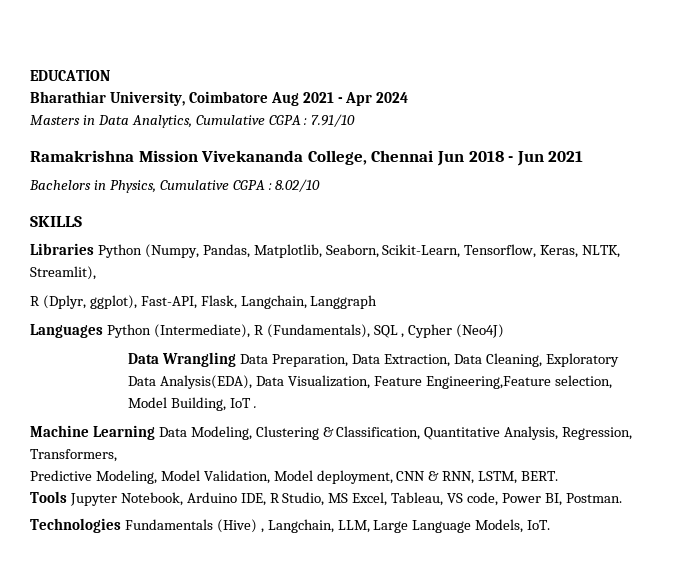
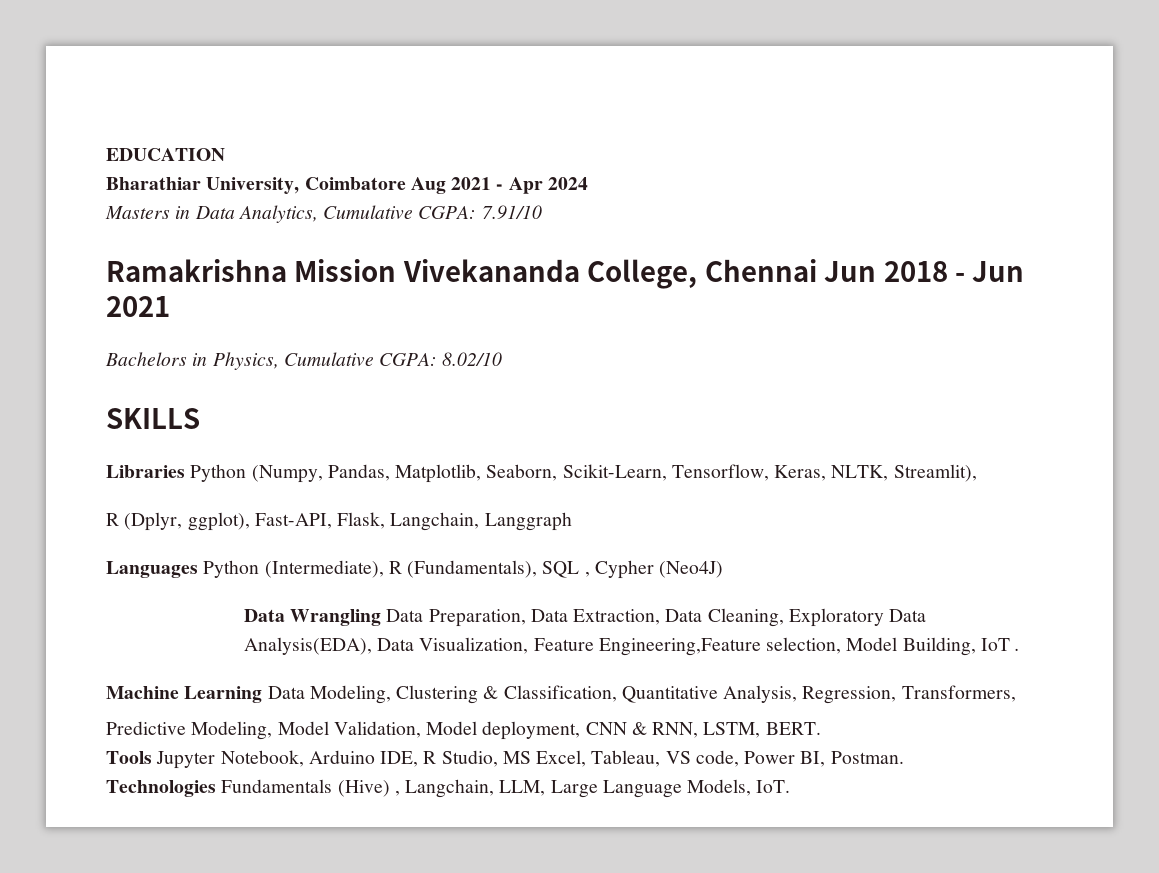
- Masters in Data Analytics, Cumulative CGPA : 7.91/10
+ Masters in Data Analytics, Cumulative CGPA: 7.91/10
- Bachelors in Physics, Cumulative CGPA : 8.02/10
+ Bachelors in Physics, Cumulative CGPA: 8.02/10

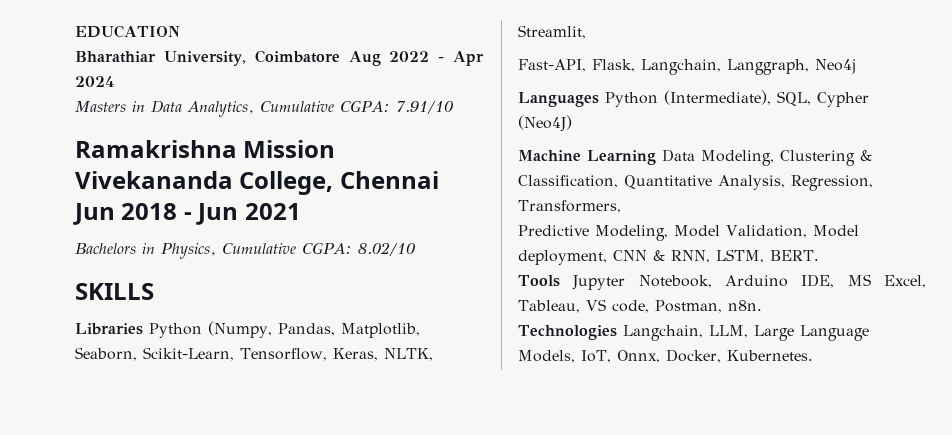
- Bharathiar University, Coimbatore Aug 2021 - Apr 2024
+ Bharathiar University, Coimbatore Aug 2022 - Apr 2024
- Libraries Python (Numpy, Pandas, Matplotlib, Seaborn, Scikit-Learn, Tensorflow, Keras, NLTK, Streamlit),
- R (Dplyr, ggplot), Fast-API, Flask, Langchain, Langgraph
+ Libraries Python (Numpy, Pandas, Matplotlib, Seaborn, Scikit-Learn, Tensorflow, Keras, NLTK, Streamlit,
+ Fast-API, Flask, Langchain, Langgraph, Neo4j
- Languages Python (Intermediate), R (Fundamentals), SQL , Cypher (Neo4J)
- Data Wrangling Data Preparation, Data Extraction, Data Cleaning, Exploratory Data Analysis(EDA), Data Visualization, Feature Engineering,Feature selection, Model Building, IoT .
+ Languages Python (Intermediate), SQL, Cypher (Neo4J)
- Tools Jupyter Notebook, Arduino IDE, R Studio, MS Excel, Tableau, VS code, Power BI, Postman.
- Technologies Fundamentals (Hive) , Langchain, LLM, Large Language Models, IoT.
+ Tools Jupyter Notebook, Arduino IDE, MS Excel, Tableau, VS code, Postman, n8n.
+ Technologies Langchain, LLM, Large Language Models, IoT, Onnx, Docker, Kubernetes.

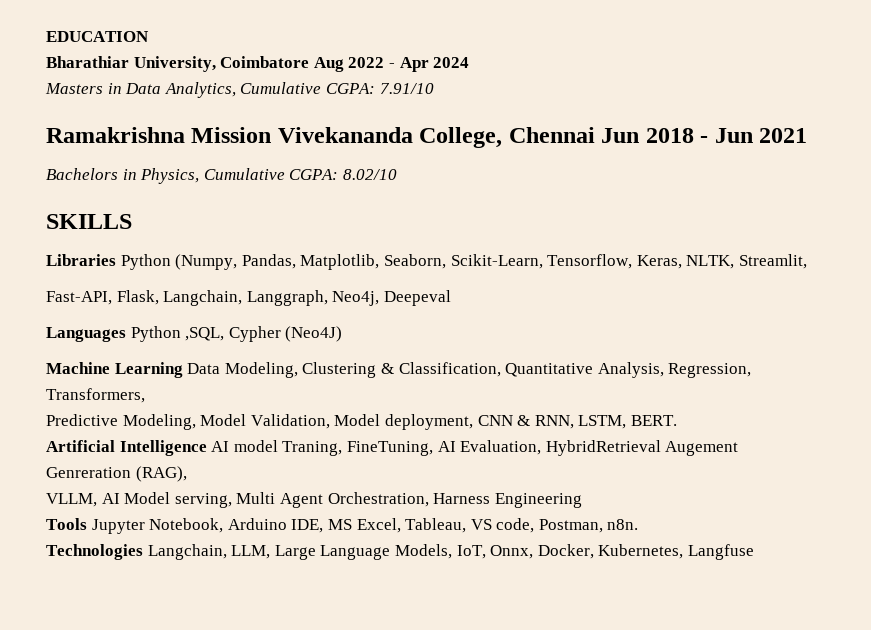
- Fast-API, Flask, Langchain, Langgraph, Neo4j
+ Fast-API, Flask, Langchain, Langgraph, Neo4j, Deepeval
- Languages Python (Intermediate), SQL, Cypher (Neo4J)
+ Languages Python ,SQL, Cypher (Neo4J)
+ Artificial Intelligence AI model Traning, FineTuning, AI Evaluation, HybridRetrieval Augement Genreration (RAG),
+ VLLM, AI Model serving, Multi Agent Orchestration, Harness Engineering
- Technologies Langchain, LLM, Large Language Models, IoT, Onnx, Docker, Kubernetes.
+ Technologies Langchain, LLM, Large Language Models, IoT, Onnx, Docker, Kubernetes, Langfuse

